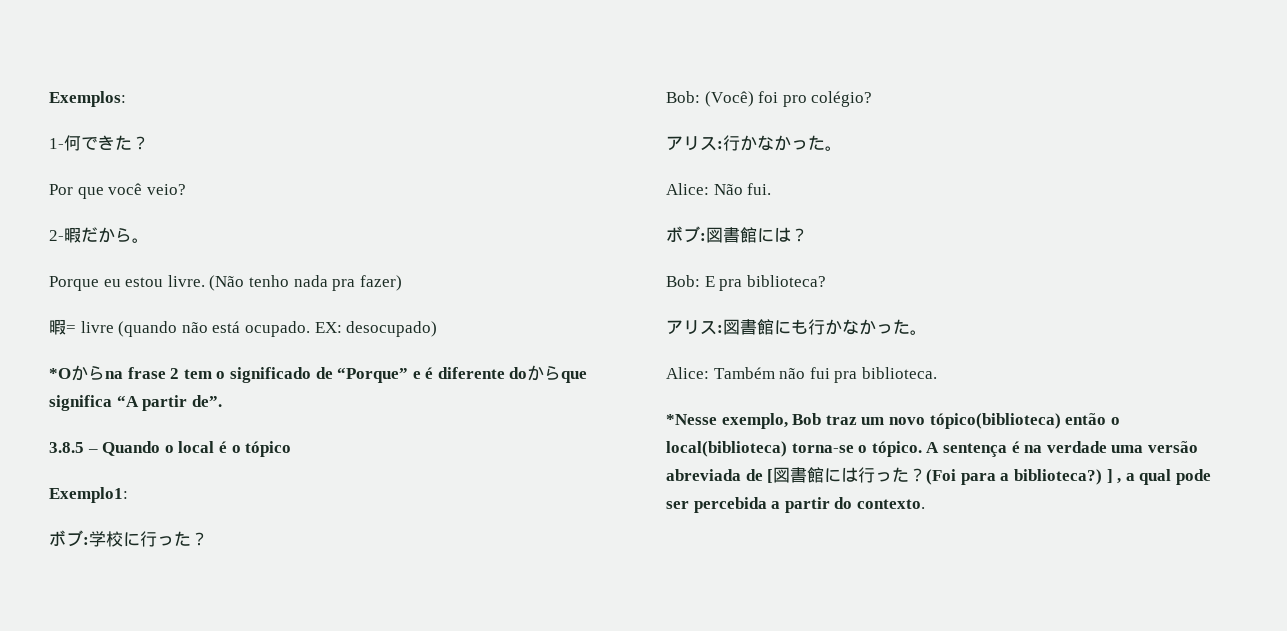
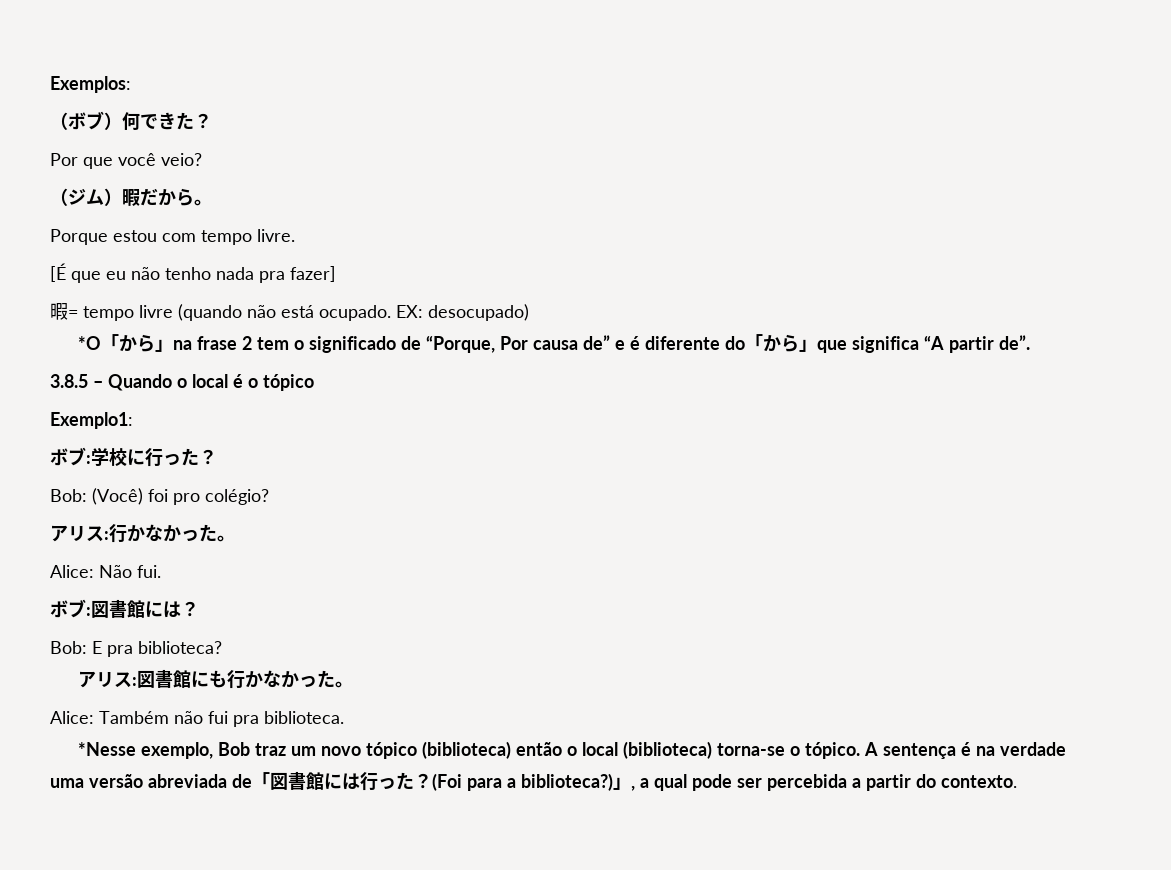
- 1-何できた？
+ （ボブ）何できた？
- 2-暇だから。
+ （ジム）暇だから。
- Porque eu estou livre. (Não tenho nada pra fazer)
+ Porque estou com tempo livre.
+ [É que eu não tenho nada pra fazer]
- 暇= livre (quando não está ocupado.
+ 暇= tempo livre (quando não está ocupado.
- *Oからna frase 2 tem o significado de “Porque” e é diferente doからque significa “A partir de”.
+ *O「から」na frase 2 tem o significado de “Porque, Por causa de” e é diferente do「から」que significa “A partir de”.
- *Nesse exemplo, Bob traz um novo tópico(biblioteca) então o local(biblioteca) torna-se o tópico.
+ *Nesse exemplo, Bob traz um novo tópico (biblioteca) então o local (biblioteca) torna-se o tópico.
- A sentença é na verdade uma versão abreviada de [図書館には行った？
+ A sentença é na verdade uma versão abreviada de「図書館には行った？
- (Foi para a biblioteca?) ] , a qual pode ser percebida a partir do contexto.
+ (Foi para a biblioteca?)」, a qual pode ser percebida a partir do contexto.

